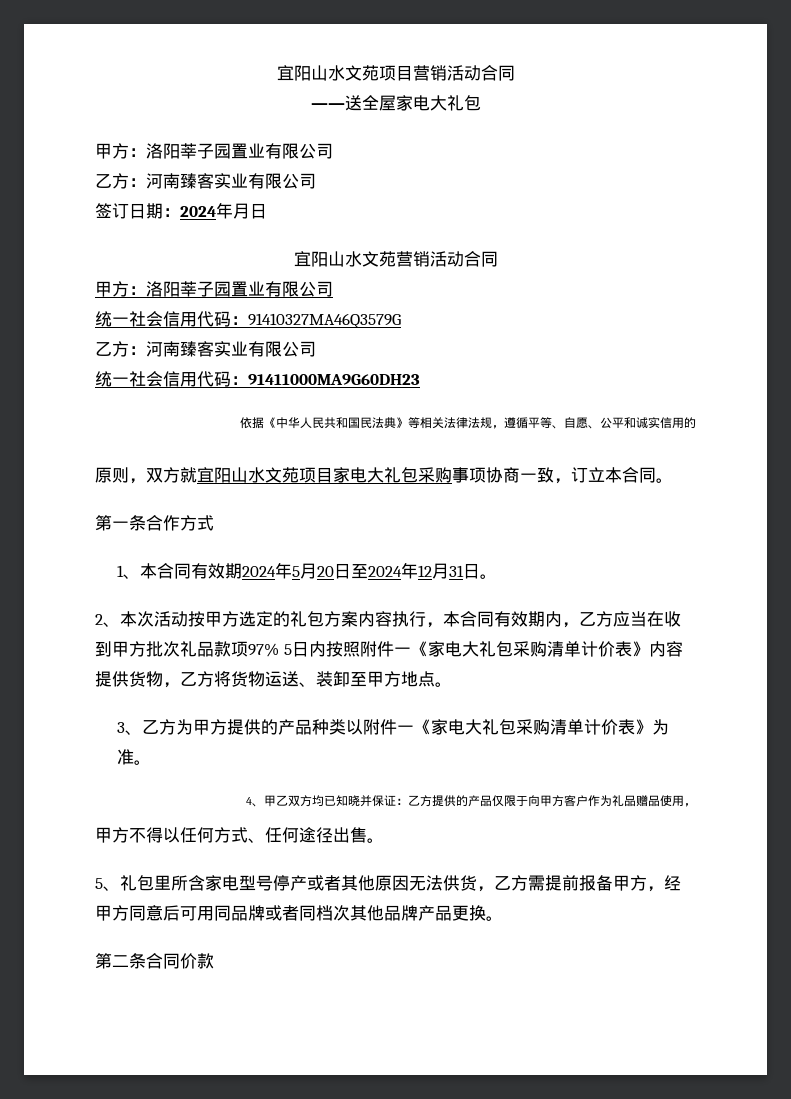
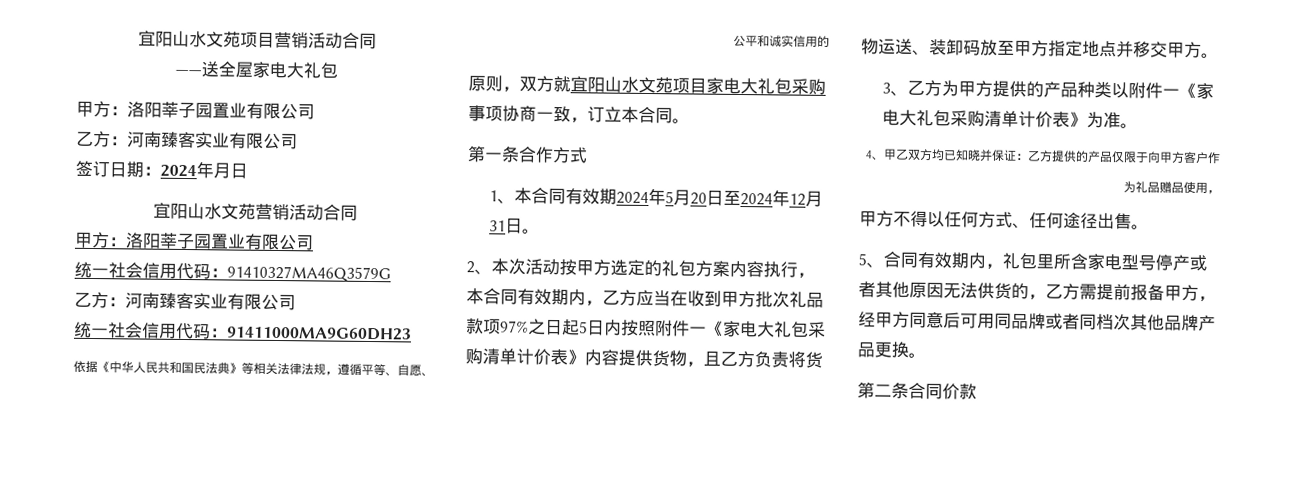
- 2、本次活动按甲方选定的礼包方案内容执行，本合同有效期内，乙方应当在收到甲方批次礼品款项97% 5日内按照附件一《家电大礼包采购清单计价表》内容提供货物，乙方将货物运送、装卸至甲方地点。
+ 2、本次活动按甲方选定的礼包方案内容执行，本合同有效期内，乙方应当在收到甲方批次礼品款项97%之日起5日内按照附件一《家电大礼包采购清单计价表》内容提供货物，且乙方负责将货物运送、装卸码放至甲方指定地点并移交甲方。
- 5、礼包里所含家电型号停产或者其他原因无法供货，乙方需提前报备甲方，经甲方同意后可用同品牌或者同档次其他品牌产品更换。
+ 5、合同有效期内，礼包里所含家电型号停产或者其他原因无法供货的，乙方需提前报备甲方，经甲方同意后可用同品牌或者同档次其他品牌产品更换。

